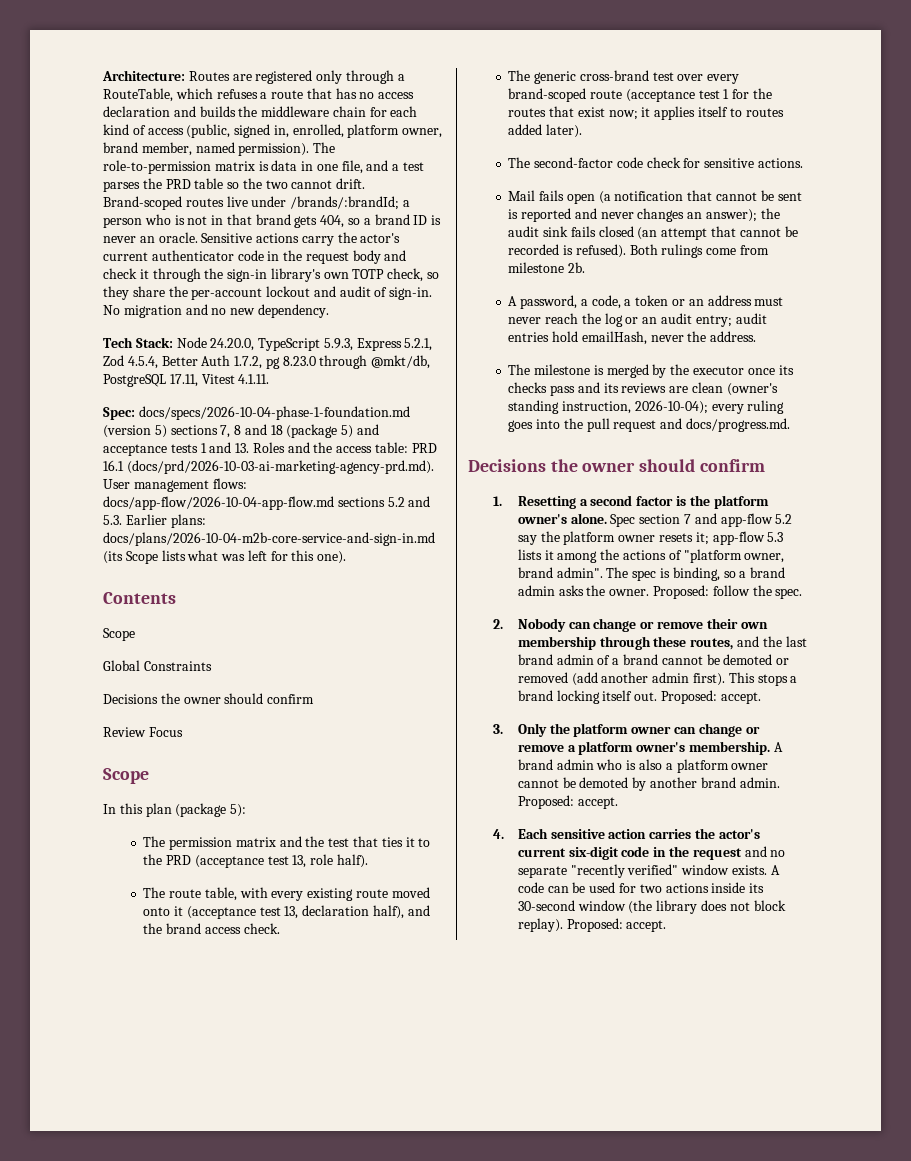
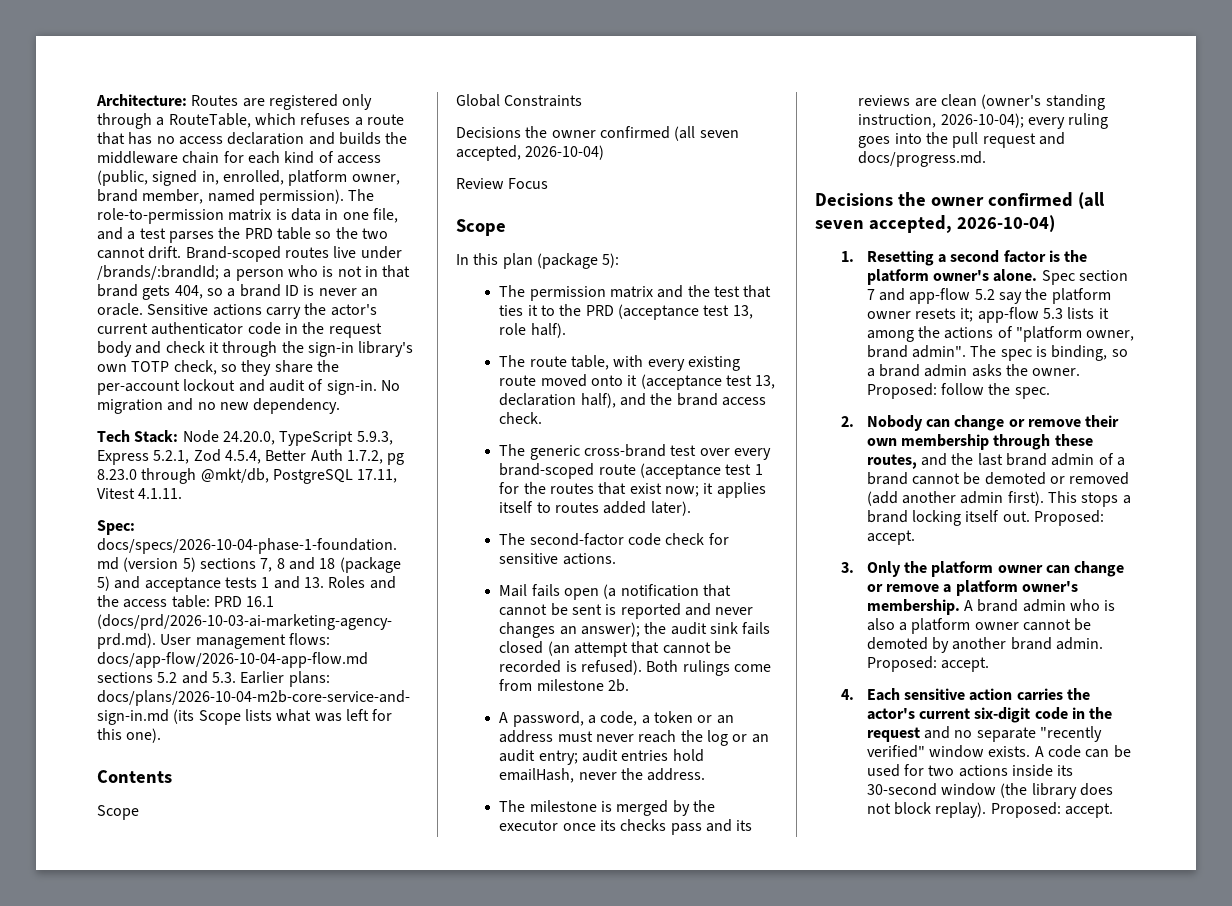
  Global Constraints
- Decisions the owner should confirm
+ Decisions the owner confirmed (all seven accepted, 2026-10-04)
  The milestone is merged by the executor once its checks pass and its reviews are clean (owner's standing instruction, 2026-10-04); every ruling goes into the pull request and docs/progress.md.
- Decisions the owner should confirm
+ Decisions the owner confirmed (all seven accepted, 2026-10-04)

